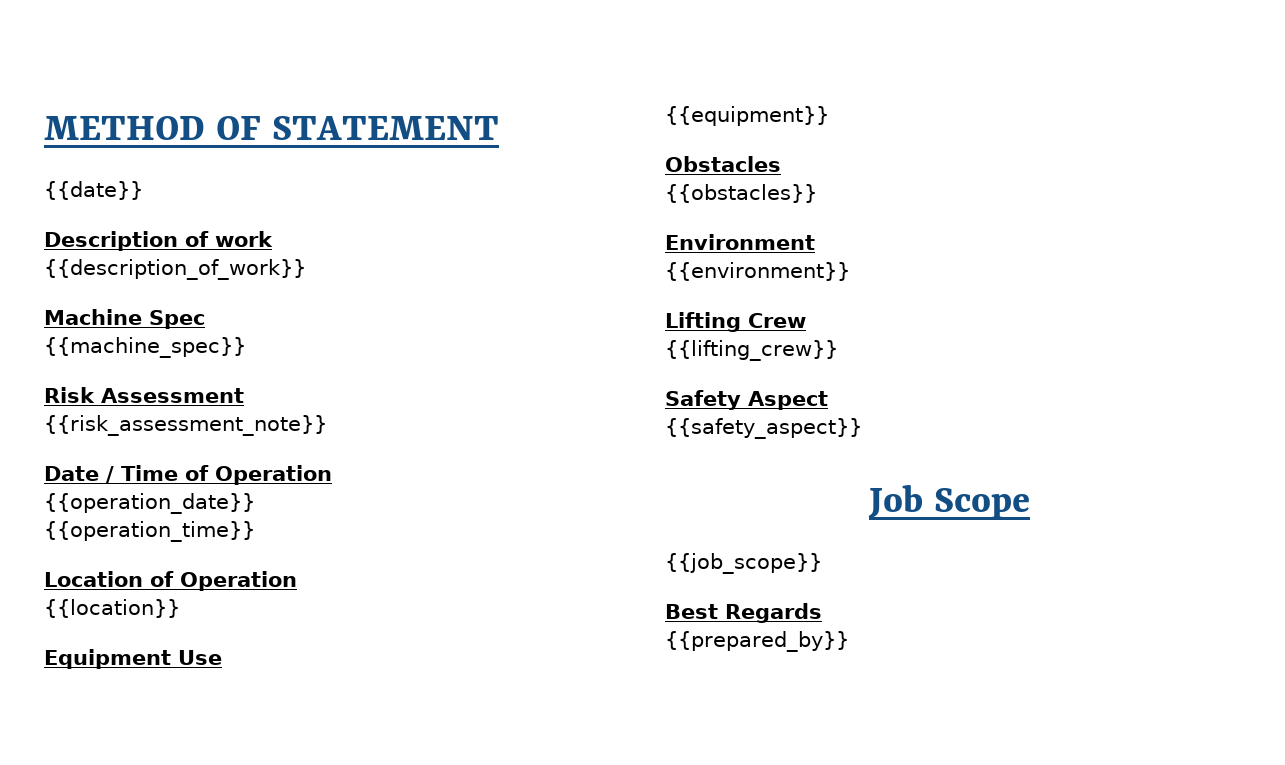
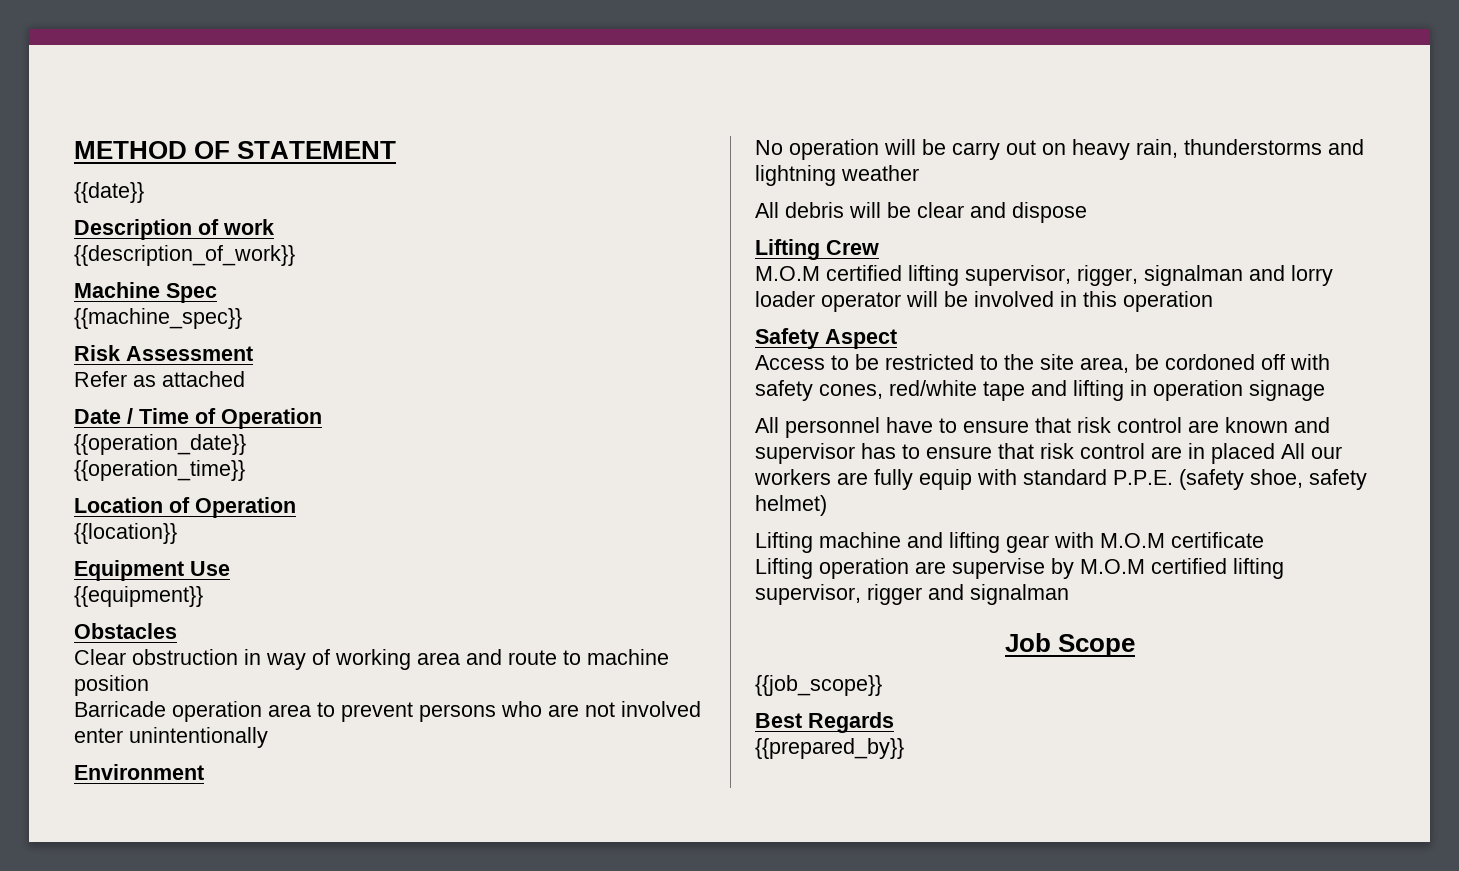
- {{risk_assessment_note}}
+ Refer as attached
- {{obstacles}}
+ Clear obstruction in way of working area and route to machine position
+ Barricade operation area to prevent persons who are not involved enter unintentionally
  Environment
- {{environment}}
+ No operation will be carry out on heavy rain, thunderstorms and lightning weather
+ All debris will be clear and dispose
  Lifting Crew
- {{lifting_crew}}
+ M.O.M certified lifting supervisor, rigger, signalman and lorry loader operator will be involved in this operation
  Safety Aspect
- {{safety_aspect}}
+ Access to be restricted to the site area, be cordoned off with safety cones, red/white tape and lifting in operation signage
+ All personnel have to ensure that risk control are known and supervisor has to ensure that risk control are in placed All our workers are fully equip with standard P.P.E. (safety shoe, safety helmet)
+ Lifting machine and lifting gear with M.O.M certificate
+ Lifting operation are supervise by M.O.M certified lifting supervisor, rigger and signalman

